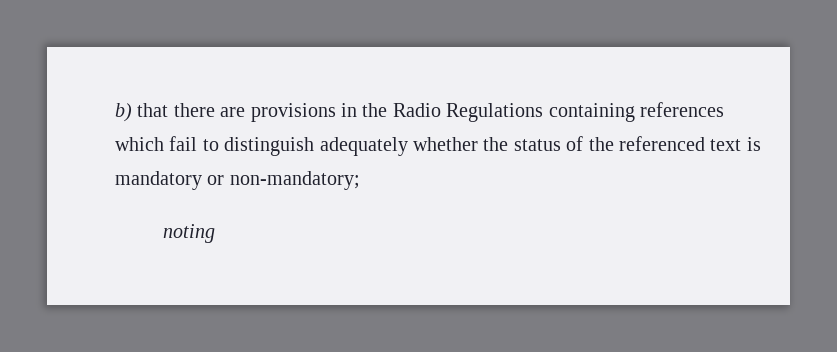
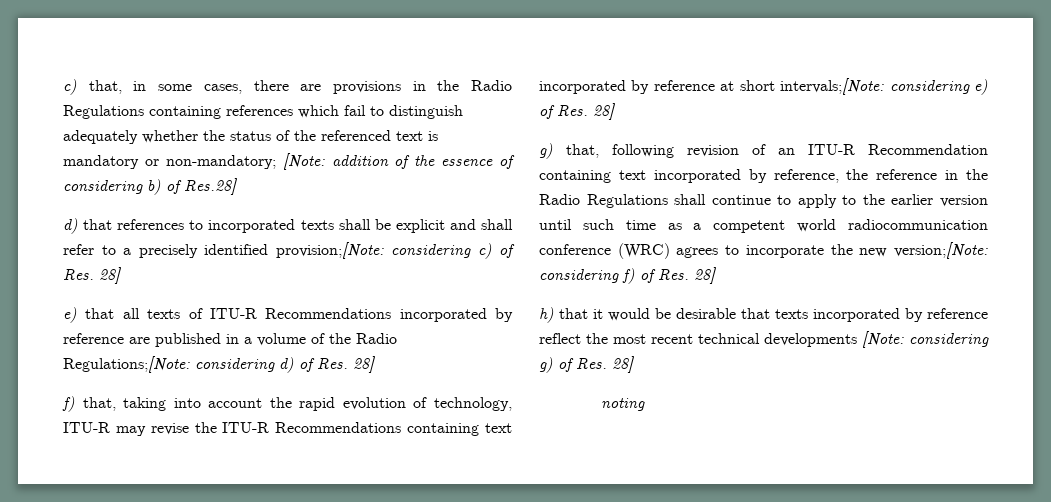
- b) that there are provisions in the Radio Regulations containing references which fail to distinguish adequately whether the status of the referenced text is mandatory or non-mandatory;
+ c) that, in some cases, there are provisions in the Radio Regulations containing references which fail to distinguish adequately whether the status of the referenced text is mandatory or non-mandatory; [Note: addition of the essence of considering b) of Res.28]
+ d) that references to incorporated texts shall be explicit and shall refer to a precisely identified provision;[Note: considering c) of Res. 28]
+ e) that all texts of ITU-R Recommendations incorporated by reference are published in a volume of the Radio Regulations;[Note: considering d) of Res. 28]
+ f) that, taking into account the rapid evolution of technology, ITU-R may revise the ITU-R Recommendations containing text incorporated by reference at short intervals;[Note: considering e) of Res. 28]
+ g) that, following revision of an ITU-R Recommendation containing text incorporated by reference, the reference in the Radio Regulations shall continue to apply to the earlier version until such time as a competent world radiocommunication conference (WRC) agrees to incorporate the new version;[Note: considering f) of Res. 28]
+ h) that it would be desirable that texts incorporated by reference reflect the most recent technical developments [Note: considering g) of Res. 28]

